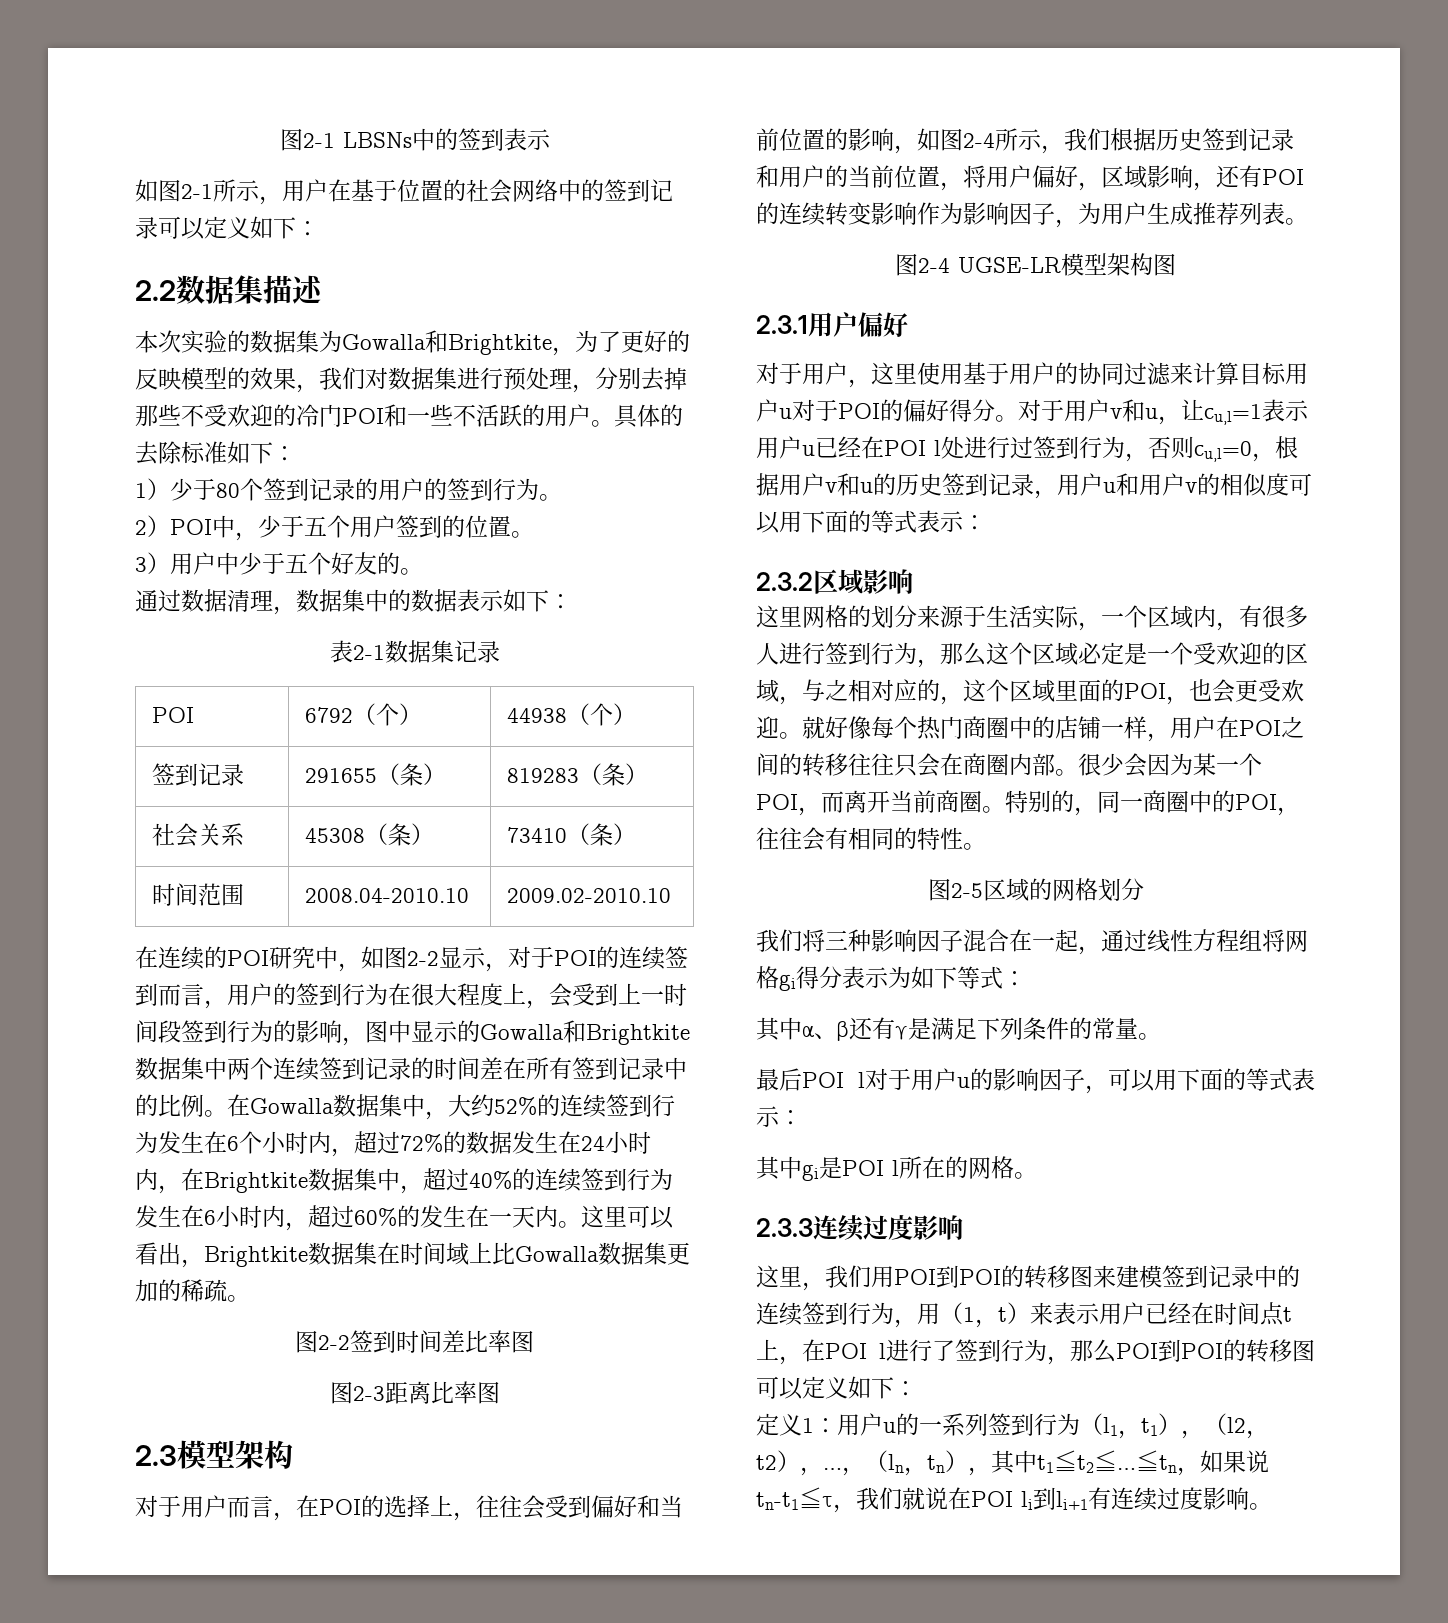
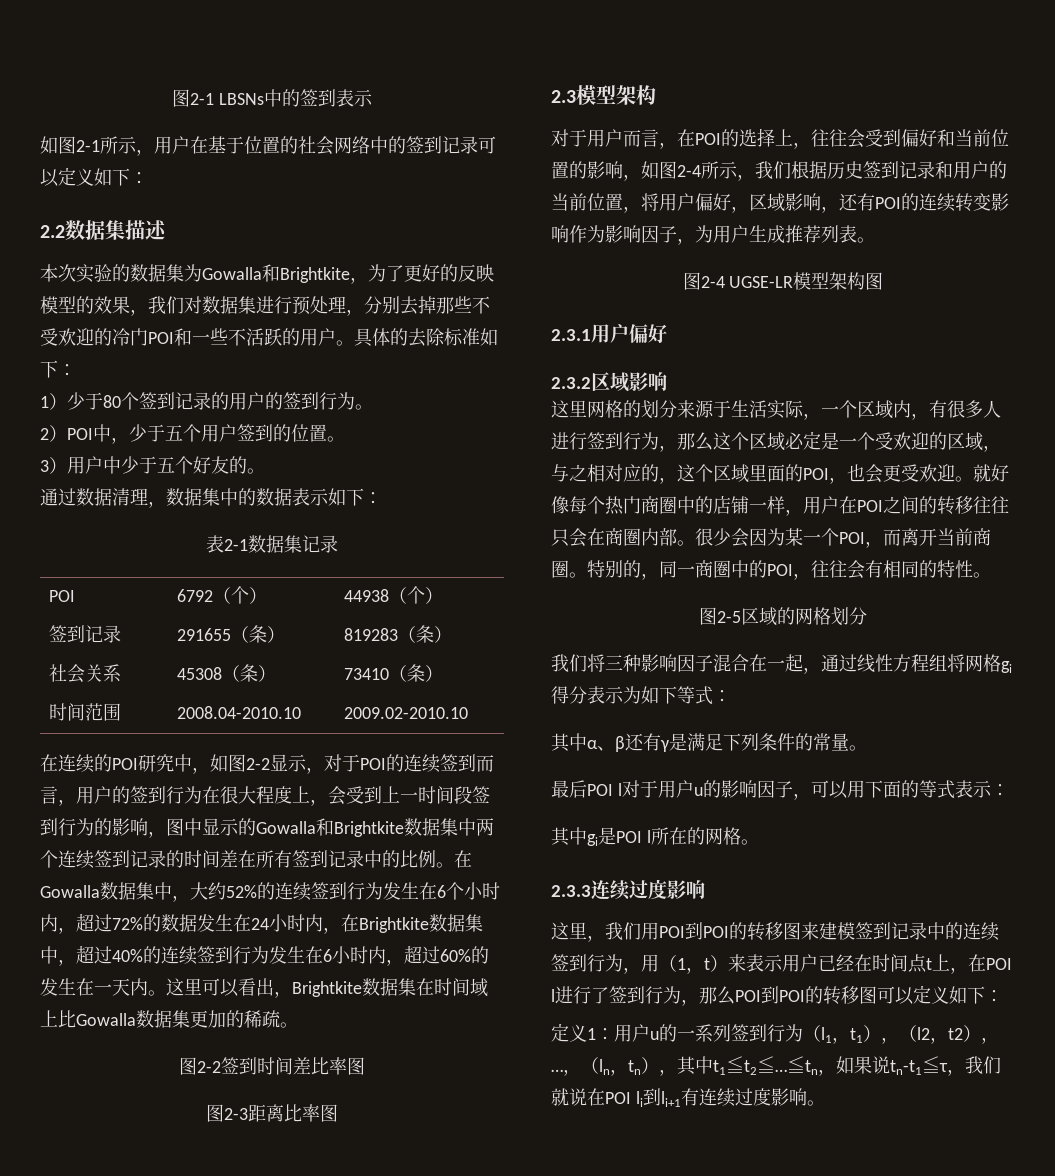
- 对于用户，这里使用基于用户的协同过滤来计算目标用户u对于POI的偏好得分。对于用户v和u，让cu,l=1表示用户u已经在POI l处进行过签到行为，否则cu,l=0，根据用户v和u的历史签到记录，用户u和用户v的相似度可以用下面的等式表示：

